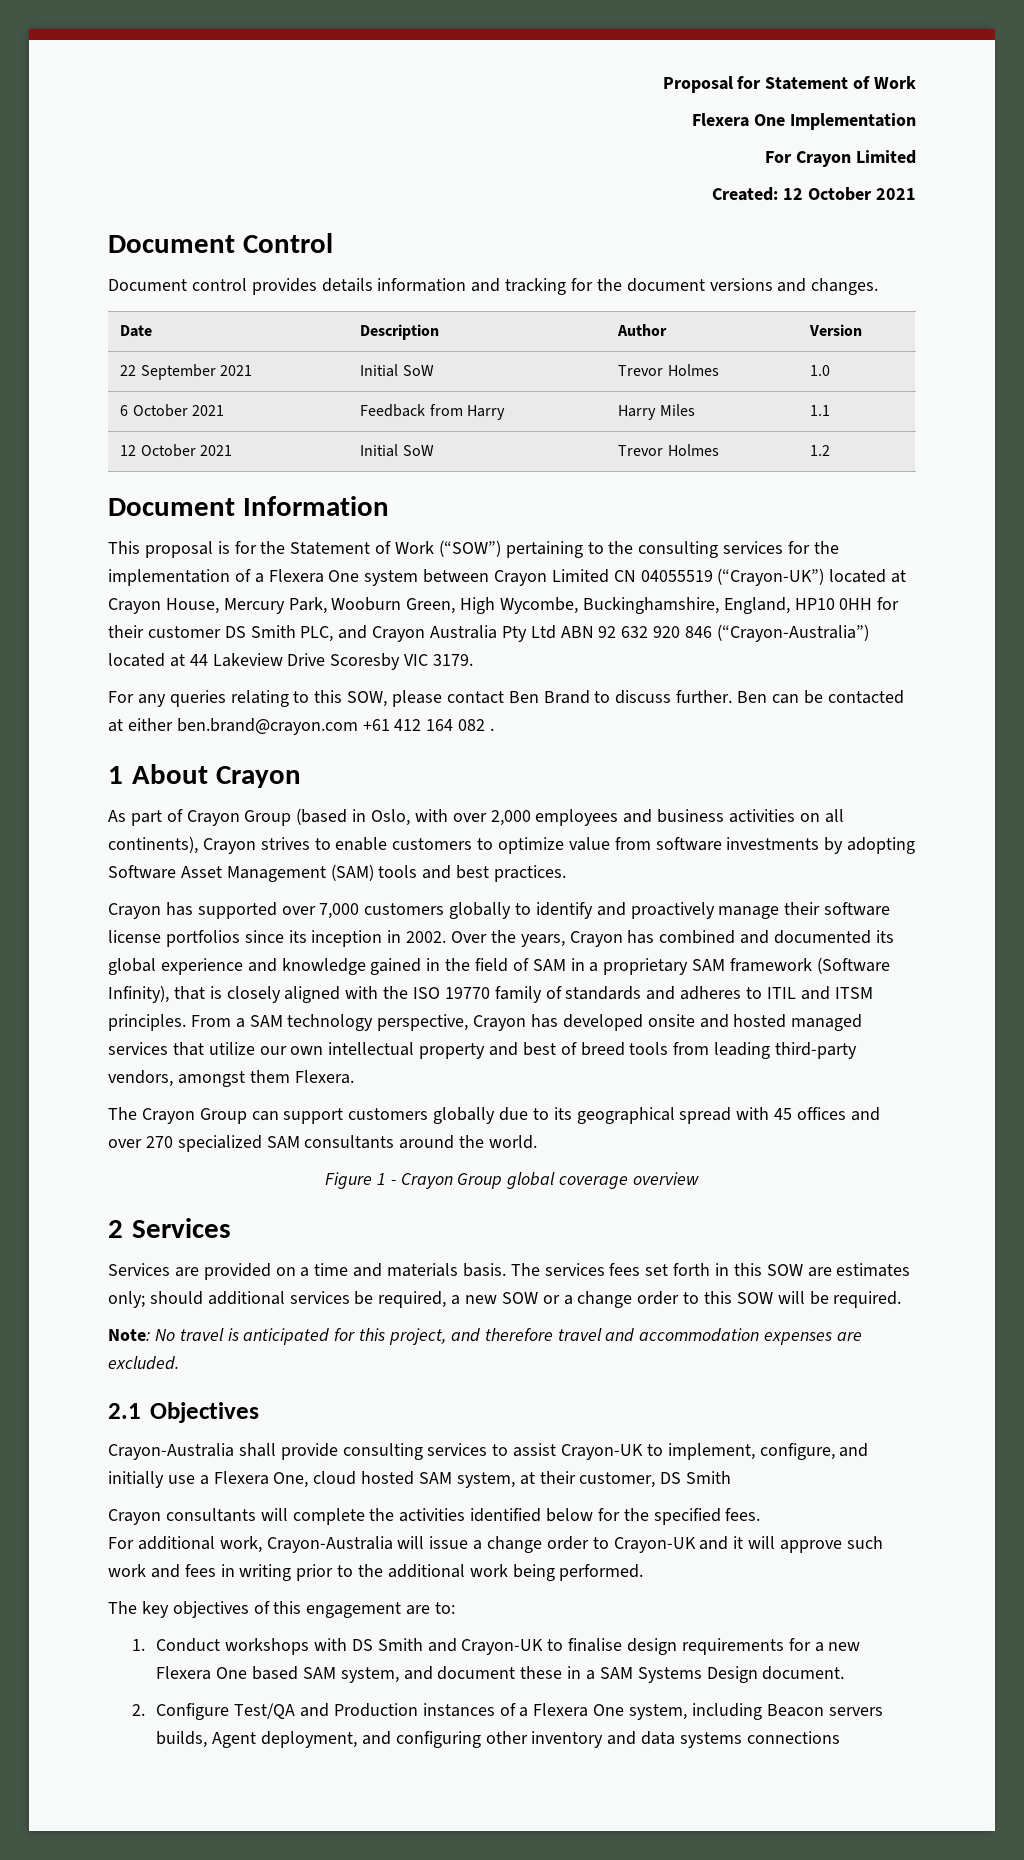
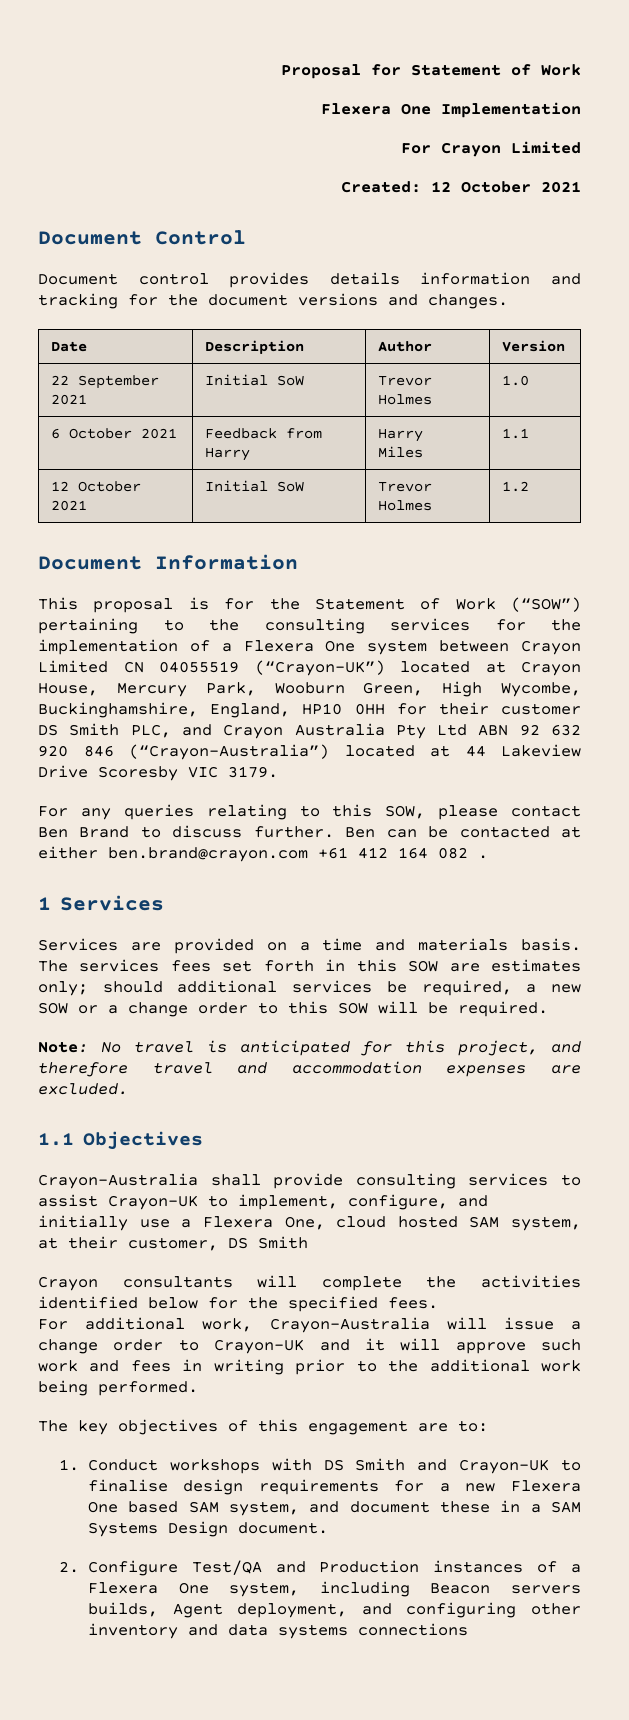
- 1 About Crayon
- As part of Crayon Group (based in Oslo, with over 2,000 employees and business activities on all continents), Crayon strives to enable customers to optimize value from software investments by adopting Software Asset Management (SAM) tools and best practices.
- Crayon has supported over 7,000 customers globally to identify and proactively manage their software license portfolios since its inception in 2002. Over the years, Crayon has combined and documented its global experience and knowledge gained in the field of SAM in a proprietary SAM framework (Software Infinity), that is closely aligned with the ISO 19770 family of standards and adheres to ITIL and ITSM principles. From a SAM technology perspective, Crayon has developed onsite and hosted managed services that utilize our own intellectual property and best of breed tools from leading third-party vendors, amongst them Flexera.
- The Crayon Group can support customers globally due to its geographical spread with 45 offices and over 270 specialized SAM consultants around the world.
- Figure 1 - Crayon Group global coverage overview
- 2 Services
+ 1 Services
- 2.1 Objectives
+ 1.1 Objectives

